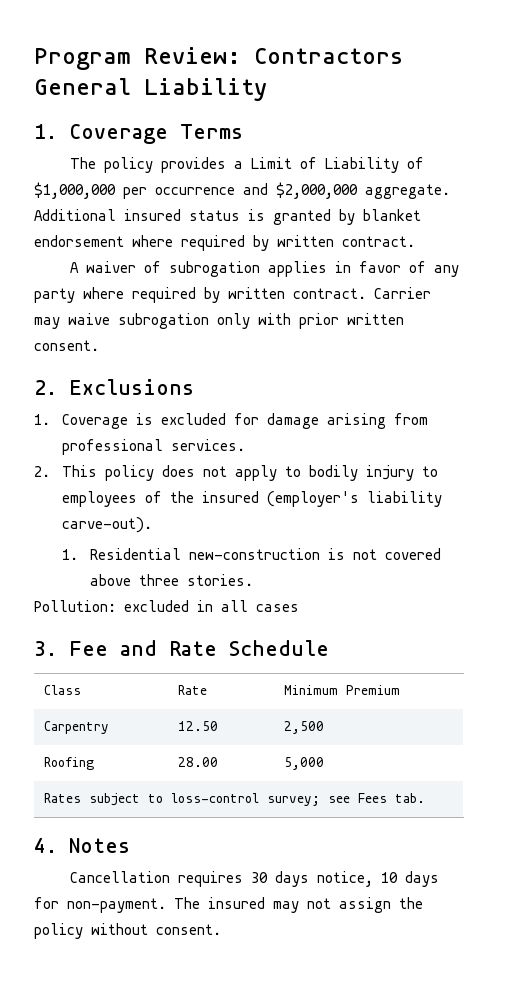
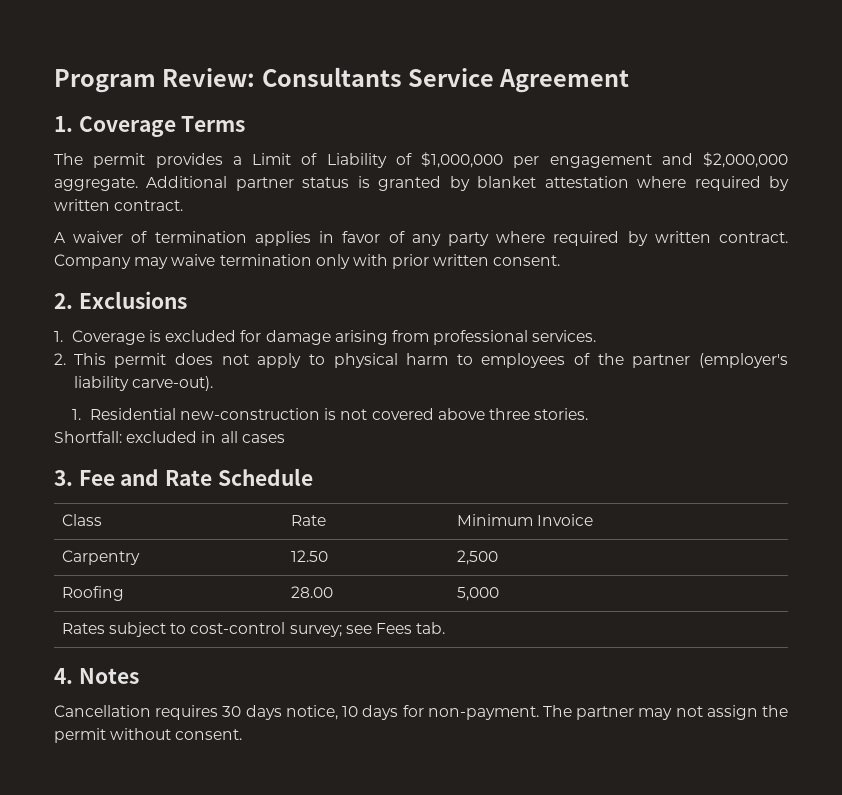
- Program Review: Contractors General Liability
+ Program Review: Consultants Service Agreement
- The policy provides a Limit of Liability of $1,000,000 per occurrence and $2,000,000 aggregate.
+ The permit provides a Limit of Liability of $1,000,000 per engagement and $2,000,000 aggregate.
- Additional insured status is granted by blanket endorsement where required by written contract.
+ Additional partner status is granted by blanket attestation where required by written contract.
- A waiver of subrogation applies in favor of any party where required by written contract.
+ A waiver of termination applies in favor of any party where required by written contract.
- Carrier may waive subrogation only with prior written consent.
+ Company may waive termination only with prior written consent.
- 2. This policy does not apply to bodily injury to employees of the insured (employer's liability carve-out).
+ 2. This permit does not apply to physical harm to employees of the partner (employer's liability carve-out).
- Pollution: excluded in all cases
+ Shortfall: excluded in all cases
- Class | Rate | Minimum Premium
+ Class | Rate | Minimum Invoice
- Rates subject to loss-control survey; see Fees tab.
+ Rates subject to cost-control survey; see Fees tab.
- The insured may not assign the policy without consent.
+ The partner may not assign the permit without consent.

